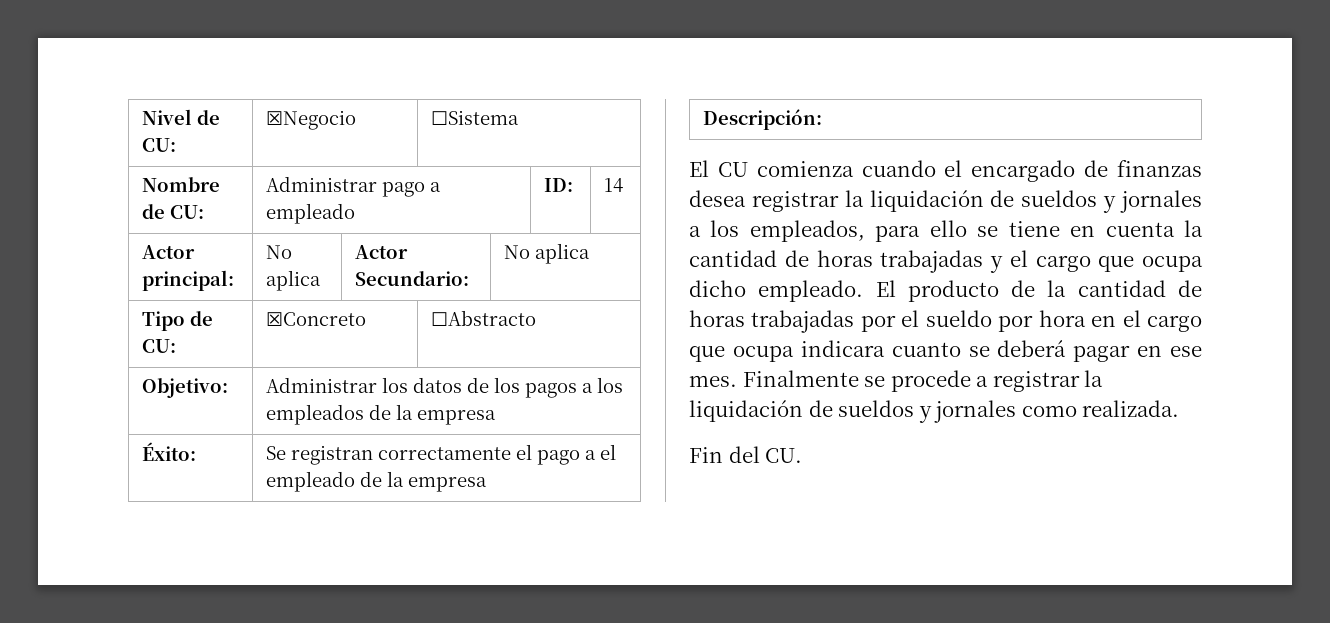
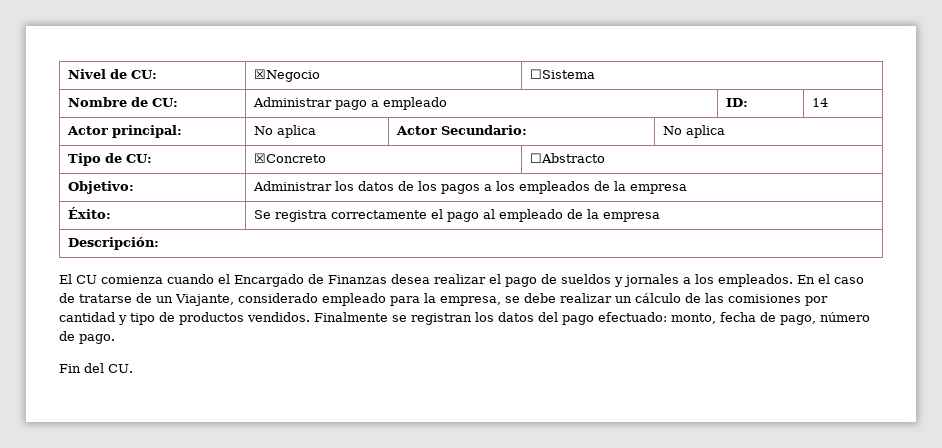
- Éxito: | Se registran correctamente el pago a el empleado de la empresa
+ Éxito: | Se registra correctamente el pago al empleado de la empresa
- El CU comienza cuando el encargado de finanzas desea registrar la liquidación de sueldos y jornales a los empleados, para ello se tiene en cuenta la cantidad de horas trabajadas y el cargo que ocupa dicho empleado. El producto de la cantidad de horas trabajadas por el sueldo por hora en el cargo que ocupa indicara cuanto se deberá pagar en ese mes. Finalmente se procede a registrar la liquidación de sueldos y jornales como realizada.
+ El CU comienza cuando el Encargado de Finanzas desea realizar el pago de sueldos y jornales a los empleados. En el caso de tratarse de un Viajante, considerado empleado para la empresa, se debe realizar un cálculo de las comisiones por cantidad y tipo de productos vendidos. Finalmente se registran los datos del pago efectuado: monto, fecha de pago, número de pago.

